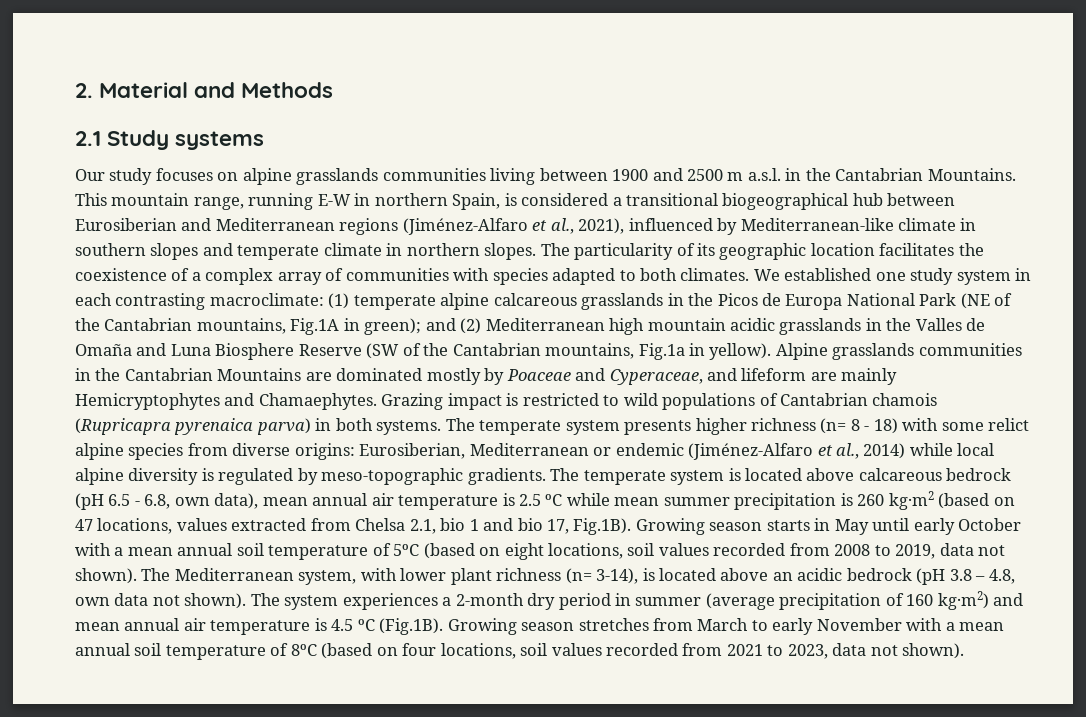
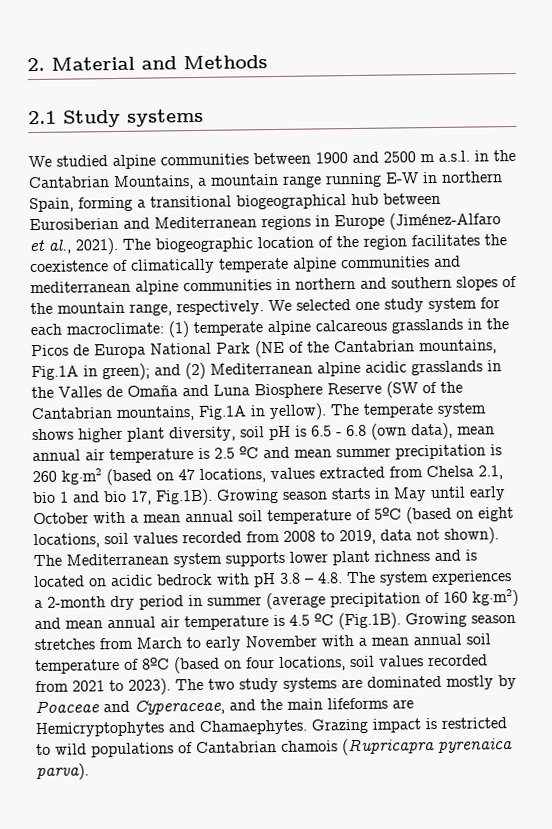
- Our study focuses on alpine grasslands communities living between 1900 and 2500 m a.s.l. in the Cantabrian Mountains. This mountain range, running E-W in northern Spain, is considered a transitional biogeographical hub between Eurosiberian and Mediterranean regions (Jiménez-Alfaro et al., 2021), influenced by Mediterranean-like climate in southern slopes and temperate climate in northern slopes. The particularity of its geographic location facilitates the coexistence of a complex array of communities with species adapted to both climates. We established one study system in each contrasting macroclimate:
+ We studied alpine communities between 1900 and 2500 m a.s.l. in the Cantabrian Mountains, a mountain range running E-W in northern Spain, forming a transitional biogeographical hub between Eurosiberian and Mediterranean regions in Europe (Jiménez-Alfaro et al., 2021). The biogeographic location of the region facilitates the coexistence of climatically temperate alpine communities and mediterranean alpine communities in northern and southern slopes of the mountain range, respectively. We selected one study system for each macroclimate:
- and (2) Mediterranean high mountain acidic grasslands in the Valles de Omaña and Luna Biosphere Reserve (SW of the Cantabrian mountains, Fig.1a in yellow).
+ and (2) Mediterranean alpine acidic grasslands in the Valles de Omaña and Luna Biosphere Reserve (SW of the Cantabrian mountains, Fig.1A in yellow).
- Alpine grasslands communities in the Cantabrian Mountains are dominated mostly by Poaceae and Cyperaceae, and lifeform are mainly Hemicryptophytes and Chamaephytes. Grazing impact is restricted to wild populations of Cantabrian chamois (Rupricapra pyrenaica parva) in both systems. The temperate system presents higher richness (n= 8 - 18) with some relict alpine species from diverse origins: Eurosiberian, Mediterranean or endemic (Jiménez-Alfaro et al., 2014) while local alpine diversity is regulated by meso-topographic gradients. The temperate system is located above calcareous bedrock (pH 6.5 - 6.8, own data), mean annual air temperature is 2.5 ºC while mean summer precipitation is 260 kg·m2 (based on 47 locations, values extracted from Chelsa 2.1, bio 1 and bio 17, Fig.1B). Growing season starts in May until early October with a mean annual soil temperature of 5ºC (based on eight locations, soil values recorded from 2008 to 2019, data not shown).
+ The temperate system shows higher plant diversity, soil pH is 6.5 - 6.8 (own data), mean annual air temperature is 2.5 ºC and mean summer precipitation is 260 kg·m2 (based on 47 locations, values extracted from Chelsa 2.1, bio 1 and bio 17, Fig.1B). Growing season starts in May until early October with a mean annual soil temperature of 5ºC (based on eight locations, soil values recorded from 2008 to 2019, data not shown).
- The Mediterranean system, with lower plant richness (n= 3-14), is located above an acidic bedrock (pH 3.8 – 4.8, own data not shown). The system experiences a 2-month dry period in summer (average precipitation of 160 kg·m2) and mean annual air temperature is 4.5 ºC (Fig.1B). Growing season stretches from March to early November with a mean annual soil temperature of 8ºC (based on four locations, soil values recorded from 2021 to 2023, data not shown).
+ The Mediterranean system supports lower plant richness and is located on acidic bedrock with pH 3.8 – 4.8. The system experiences a 2-month dry period in summer (average precipitation of 160 kg·m2) and mean annual air temperature is 4.5 ºC (Fig.1B). Growing season stretches from March to early November with a mean annual soil temperature of 8ºC (based on four locations, soil values recorded from 2021 to 2023). The two study systems are dominated mostly by Poaceae and Cyperaceae, and the main lifeforms are Hemicryptophytes and Chamaephytes. Grazing impact is restricted to wild populations of Cantabrian chamois (Rupricapra pyrenaica parva).

